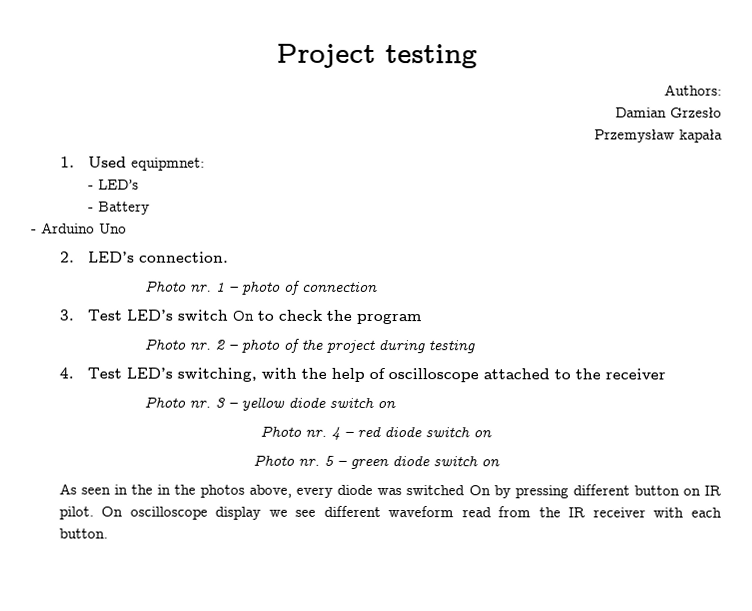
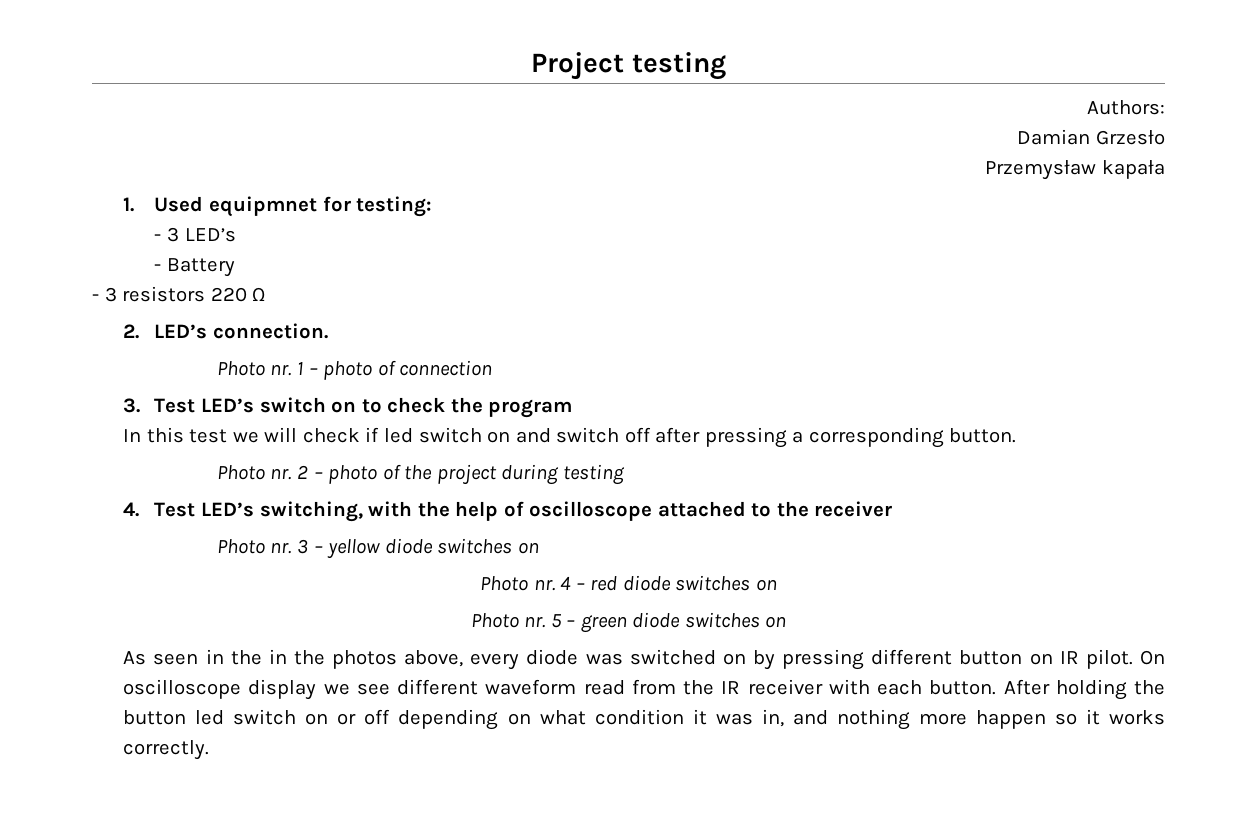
- 1. Used equipmnet:
- - LED’s
+ 1. Used equipmnet for testing:
+ - 3 LED’s
- - Arduino Uno
+ - 3 resistors 220 Ω
- 3. Test LED’s switch On to check the program
+ 3. Test LED’s switch on to check the program
+ In this test we will check if led switch on and switch off after pressing a corresponding button.
- Photo nr. 3 – yellow diode switch on
+ Photo nr. 3 – yellow diode switches on
- Photo nr. 4 – red diode switch on
+ Photo nr. 4 – red diode switches on
- Photo nr. 5 – green diode switch on
+ Photo nr. 5 – green diode switches on
- As seen in the in the photos above, every diode was switched On by pressing different button on IR pilot.
+ As seen in the in the photos above, every diode was switched on by pressing different button on IR pilot.
+ After holding the button led switch on or off depending on what condition it was in, and nothing more happen so it works correctly.

